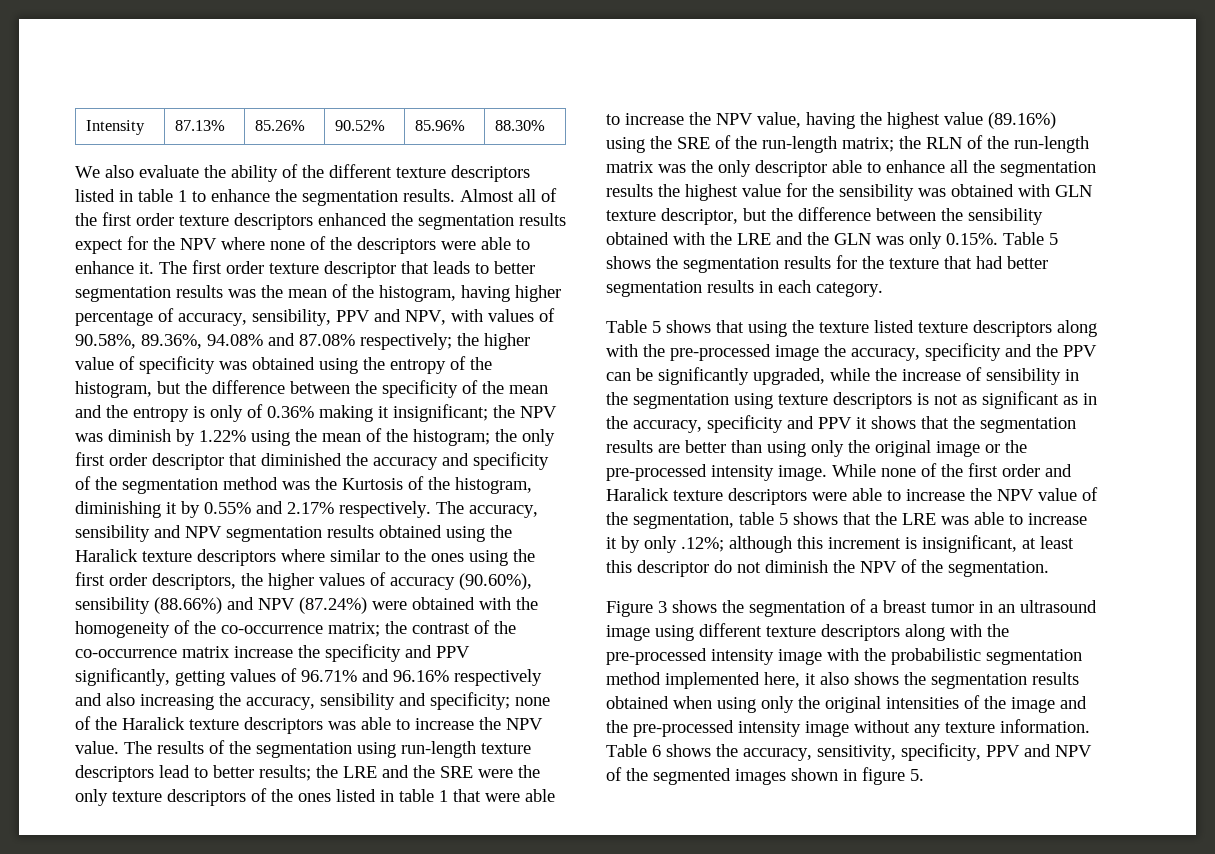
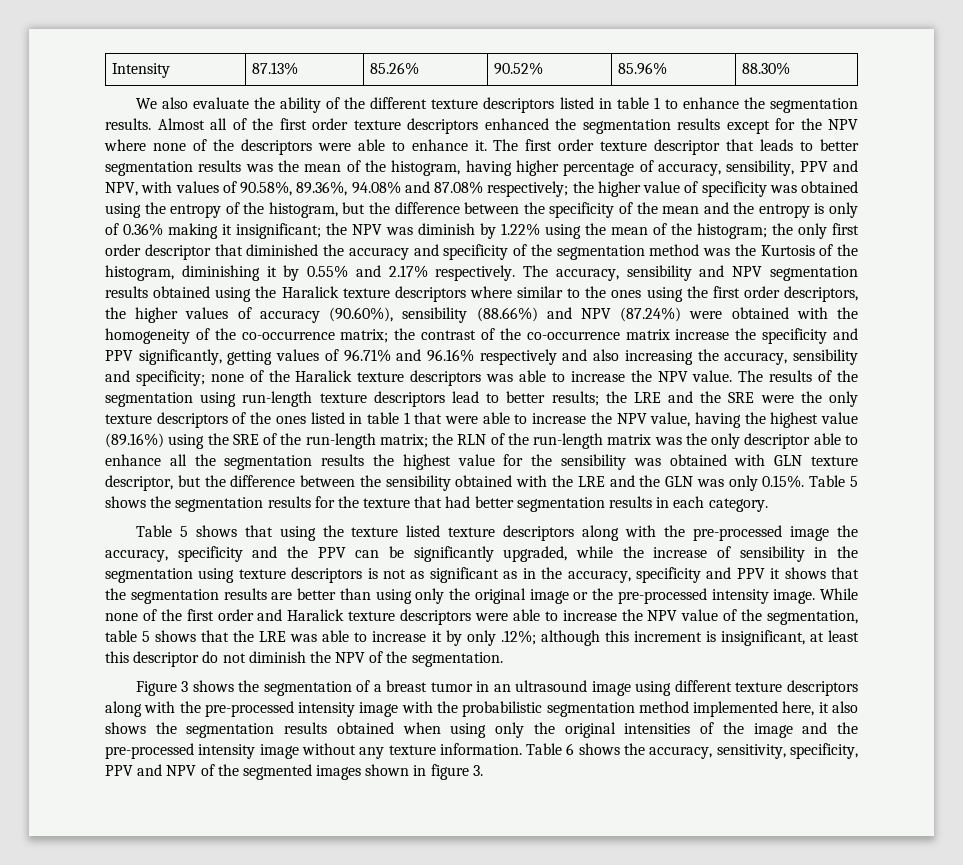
- Almost all of the first order texture descriptors enhanced the segmentation results expect for the NPV where none of the descriptors were able to enhance it.
+ Almost all of the first order texture descriptors enhanced the segmentation results except for the NPV where none of the descriptors were able to enhance it.
- Table 6 shows the accuracy, sensitivity, specificity, PPV and NPV of the segmented images shown in figure 5.
+ Table 6 shows the accuracy, sensitivity, specificity, PPV and NPV of the segmented images shown in figure 3.

